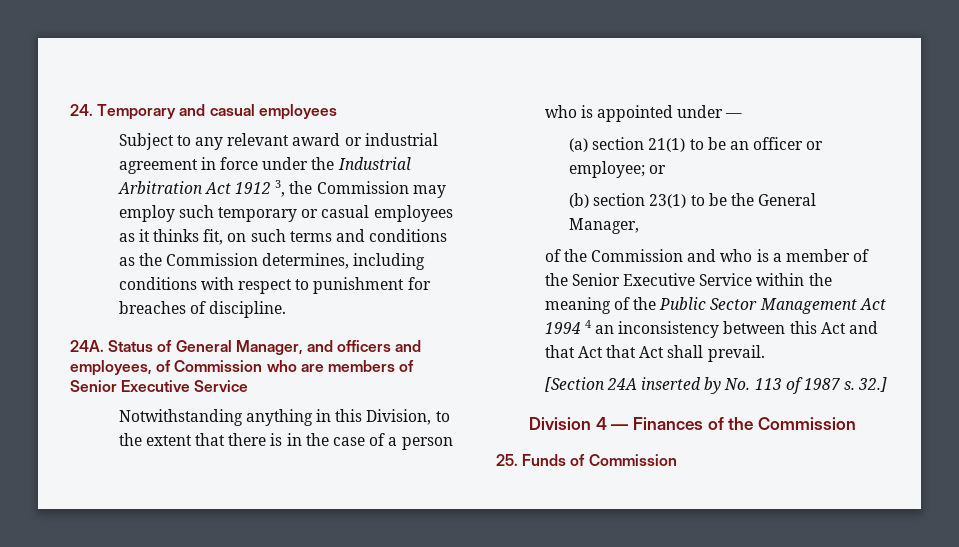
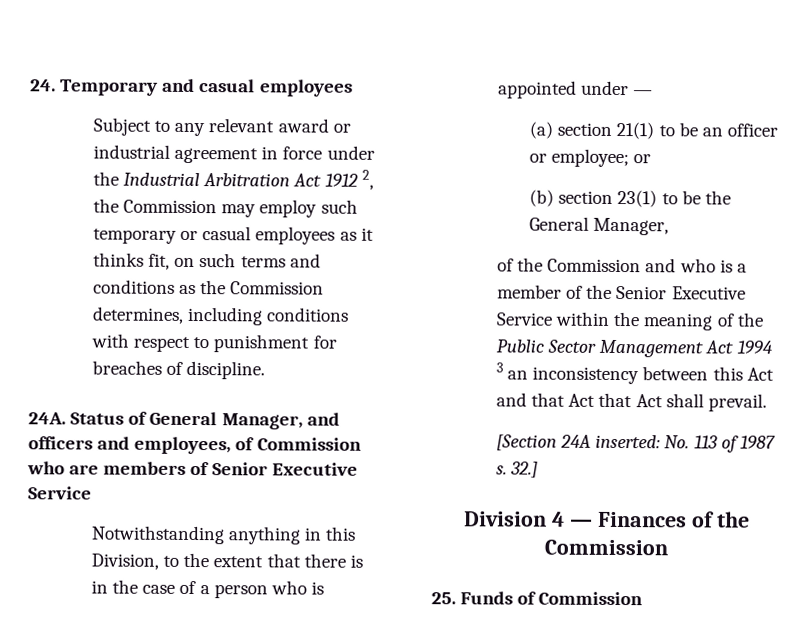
- Subject to any relevant award or industrial agreement in force under the Industrial Arbitration Act 1912 3, the Commission may employ such temporary or casual employees as it thinks fit, on such terms and conditions as the Commission determines, including conditions with respect to punishment for breaches of discipline.
+ Subject to any relevant award or industrial agreement in force under the Industrial Arbitration Act 1912 2, the Commission may employ such temporary or casual employees as it thinks fit, on such terms and conditions as the Commission determines, including conditions with respect to punishment for breaches of discipline.
- of the Commission and who is a member of the Senior Executive Service within the meaning of the Public Sector Management Act 1994 4 an inconsistency between this Act and that Act that Act shall prevail.
+ of the Commission and who is a member of the Senior Executive Service within the meaning of the Public Sector Management Act 1994 3 an inconsistency between this Act and that Act that Act shall prevail.
- [Section 24A inserted by No. 113 of 1987 s.
+ [Section 24A inserted: No. 113 of 1987 s.

